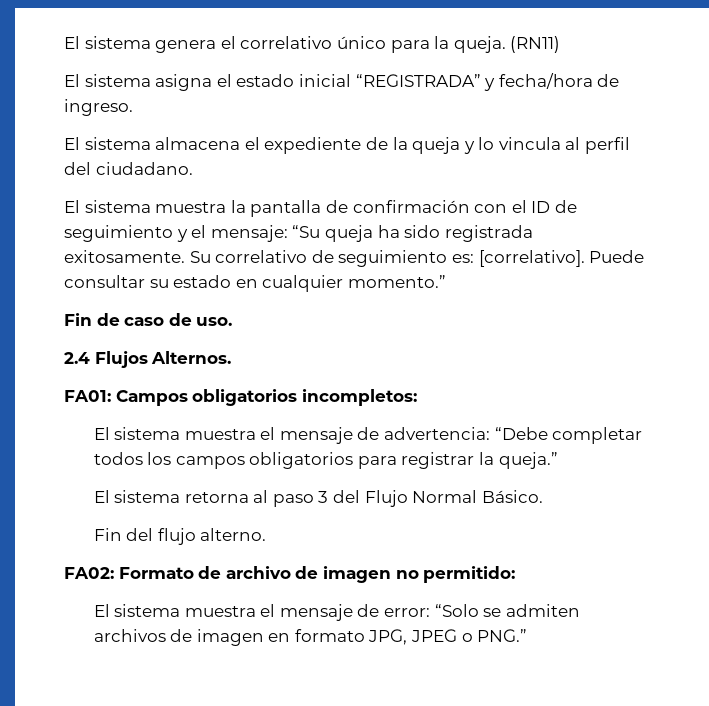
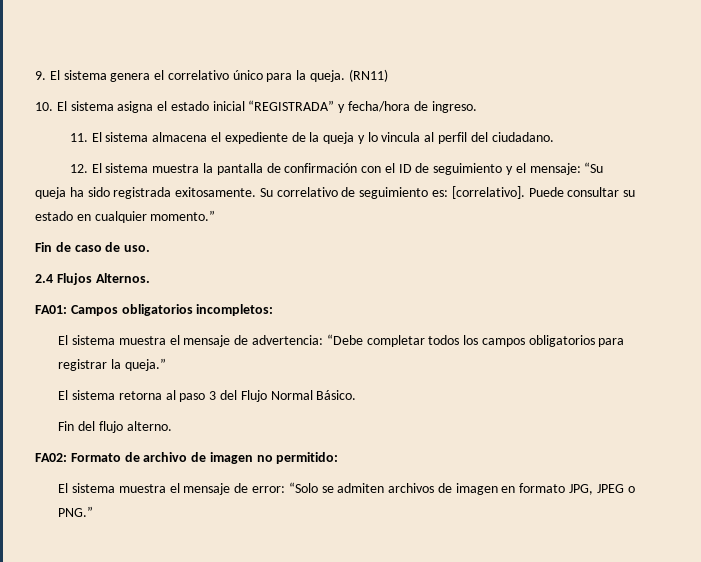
- El sistema genera el correlativo único para la queja.
+ 9. El sistema genera el correlativo único para la queja.
- El sistema asigna el estado inicial “REGISTRADA” y fecha/hora de ingreso.
+ 10. El sistema asigna el estado inicial “REGISTRADA” y fecha/hora de ingreso.
- El sistema almacena el expediente de la queja y lo vincula al perfil del ciudadano.
+ 11. El sistema almacena el expediente de la queja y lo vincula al perfil del ciudadano.
- El sistema muestra la pantalla de confirmación con el ID de seguimiento y el mensaje: “Su queja ha sido registrada exitosamente.
+ 12. El sistema muestra la pantalla de confirmación con el ID de seguimiento y el mensaje: “Su queja ha sido registrada exitosamente.

